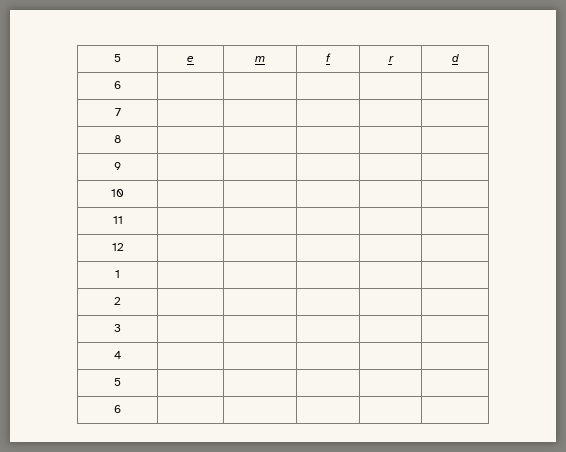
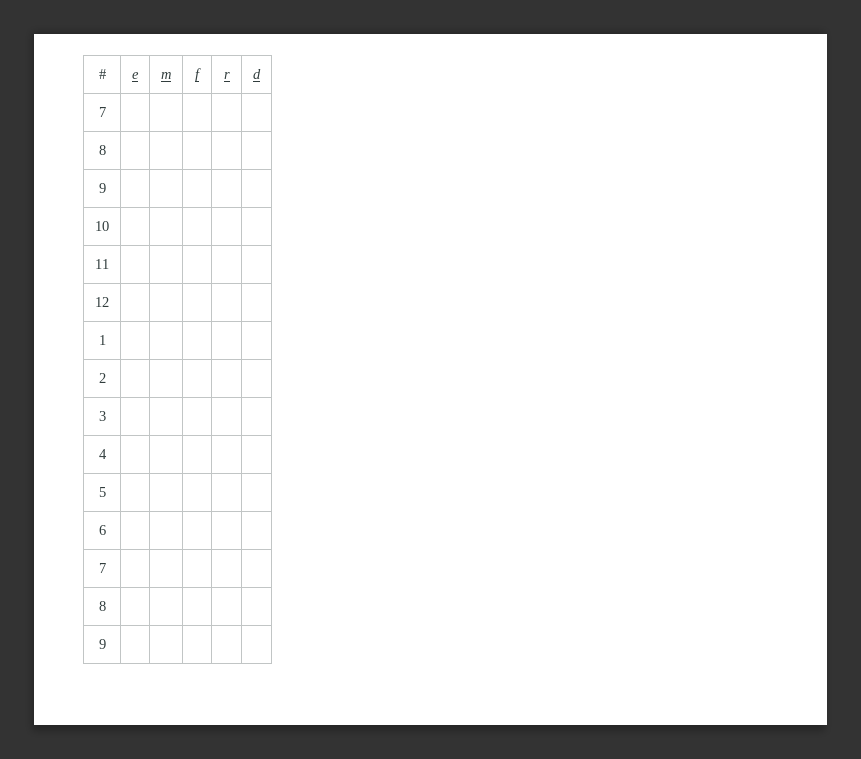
- 5 | e | m | f | r | d
- 6 | | | | |
+ # | e | m | f | r | d
  5 | | | | |
  6 | | | | |
+ 7 | | | | |
+ 8 | | | | |
+ 9 | | | | |

